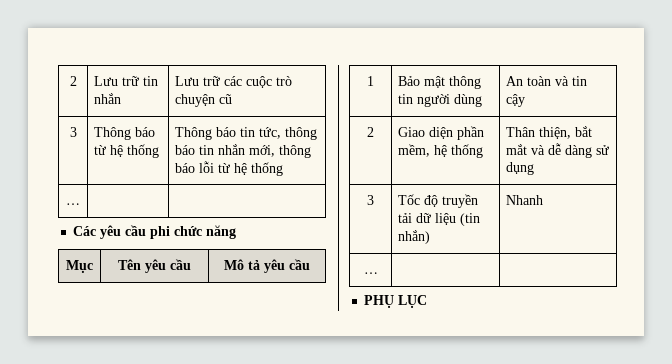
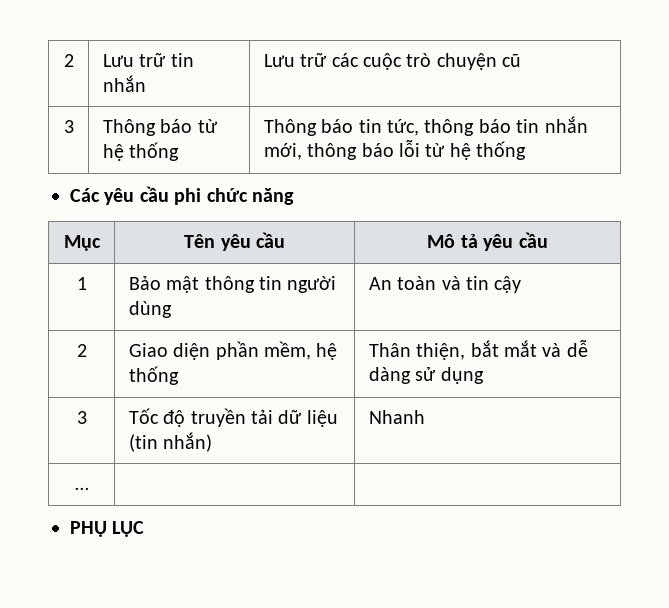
  3 | Thông báo từ hệ thống | Thông báo tin tức, thông báo tin nhắn mới, thông báo lỗi từ hệ thống
- … | |

